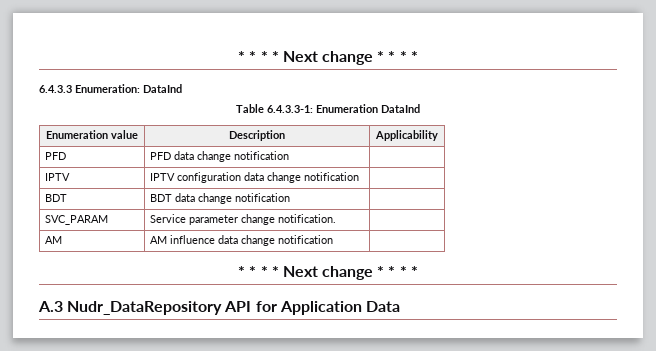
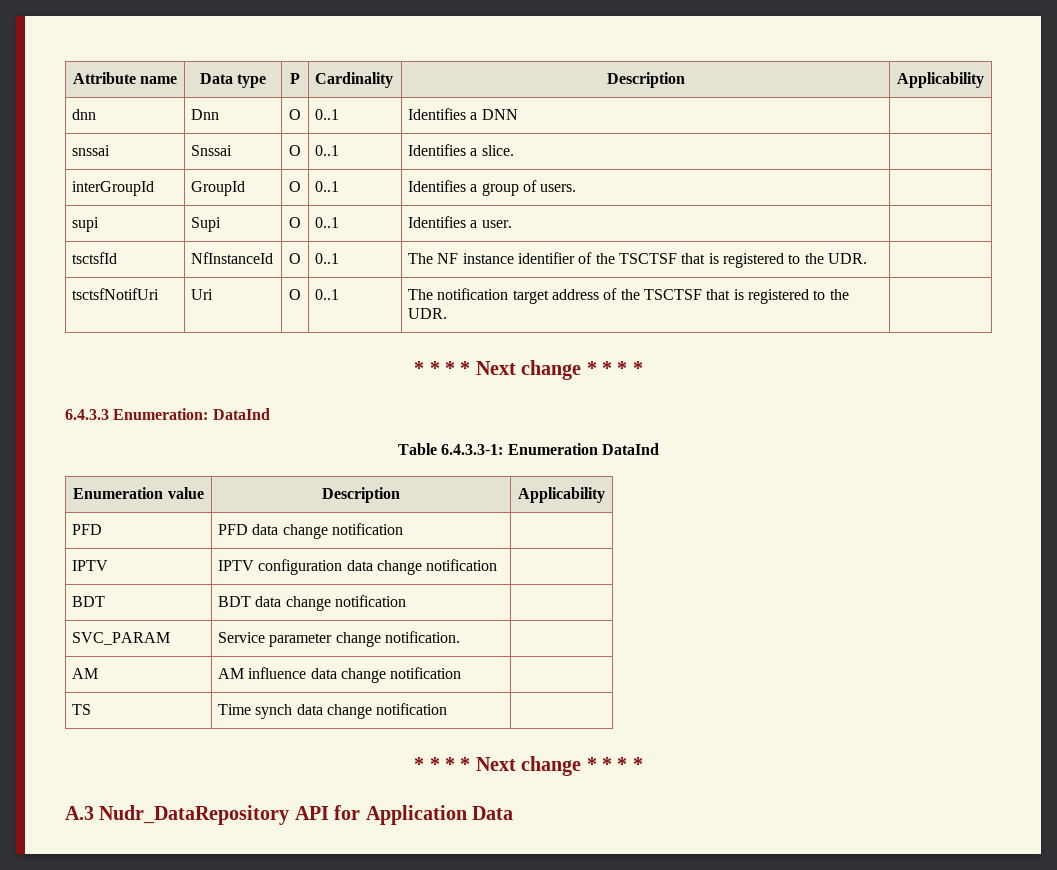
+ Attribute name | Data type | P | Cardinality | Description | Applicability
+ dnn | Dnn | O | 0..1 | Identifies a DNN |
+ snssai | Snssai | O | 0..1 | Identifies a slice. |
+ interGroupId | GroupId | O | 0..1 | Identifies a group of users. |
+ supi | Supi | O | 0..1 | Identifies a user. |
+ tsctsfId | NfInstanceId | O | 0..1 | The NF instance identifier of the TSCTSF that is registered to the UDR. |
+ tsctsfNotifUri | Uri | O | 0..1 | The notification target address of the TSCTSF that is registered to the UDR. |
+ TS | Time synch data change notification |

